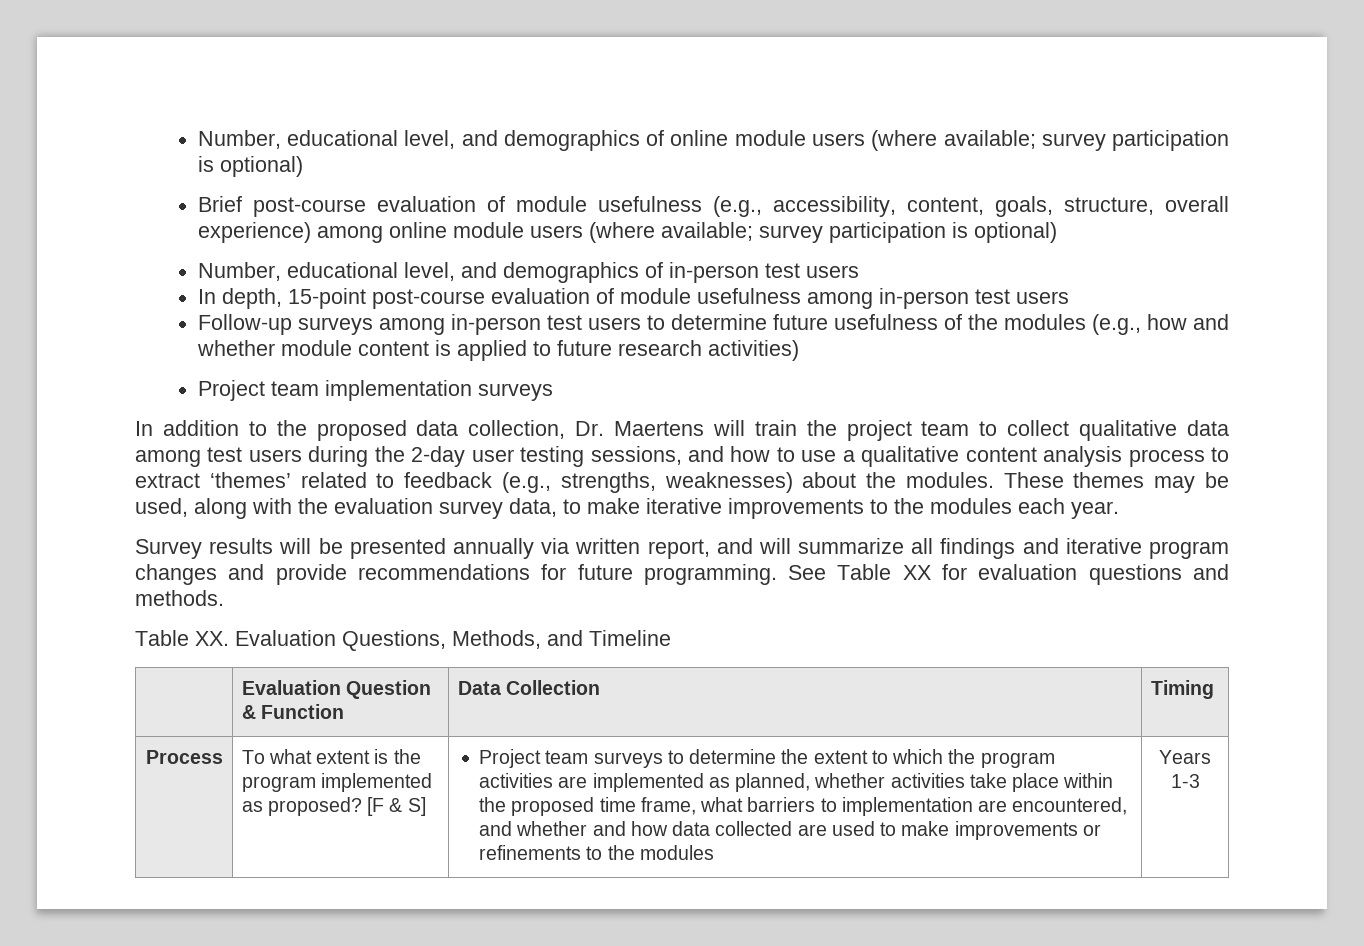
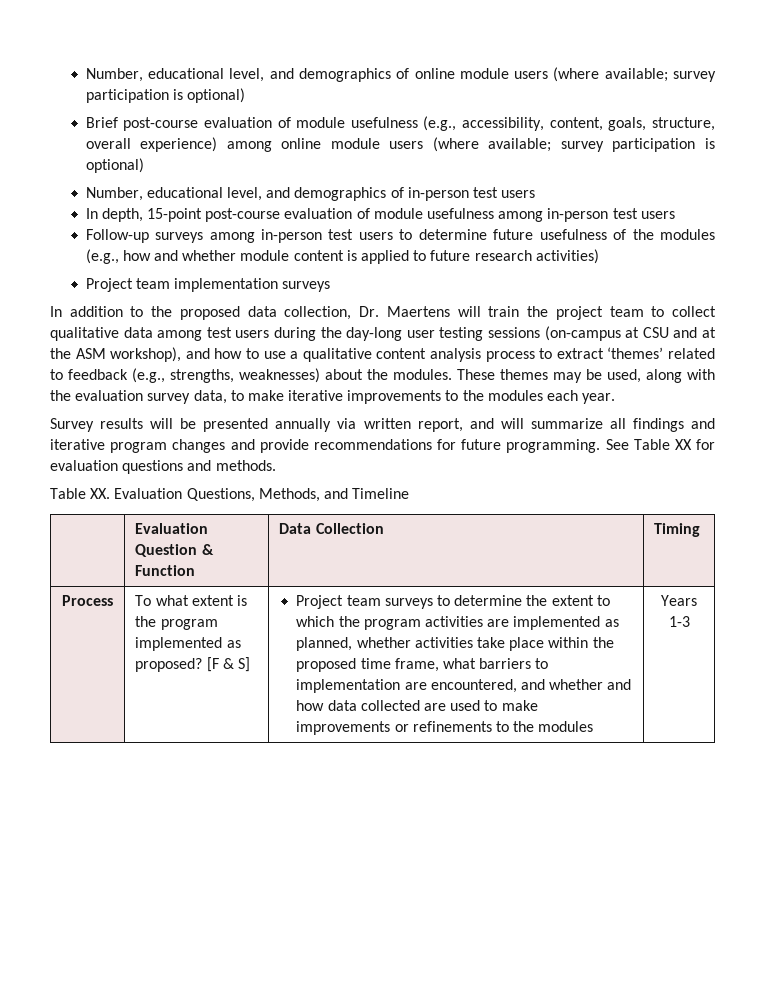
- In addition to the proposed data collection, Dr. Maertens will train the project team to collect qualitative data among test users during the 2-day user testing sessions, and how to use a qualitative content analysis process to extract ‘themes’ related to feedback (e.g., strengths, weaknesses) about the modules.
+ In addition to the proposed data collection, Dr. Maertens will train the project team to collect qualitative data among test users during the day-long user testing sessions (on-campus at CSU and at the ASM workshop), and how to use a qualitative content analysis process to extract ‘themes’ related to feedback (e.g., strengths, weaknesses) about the modules.

